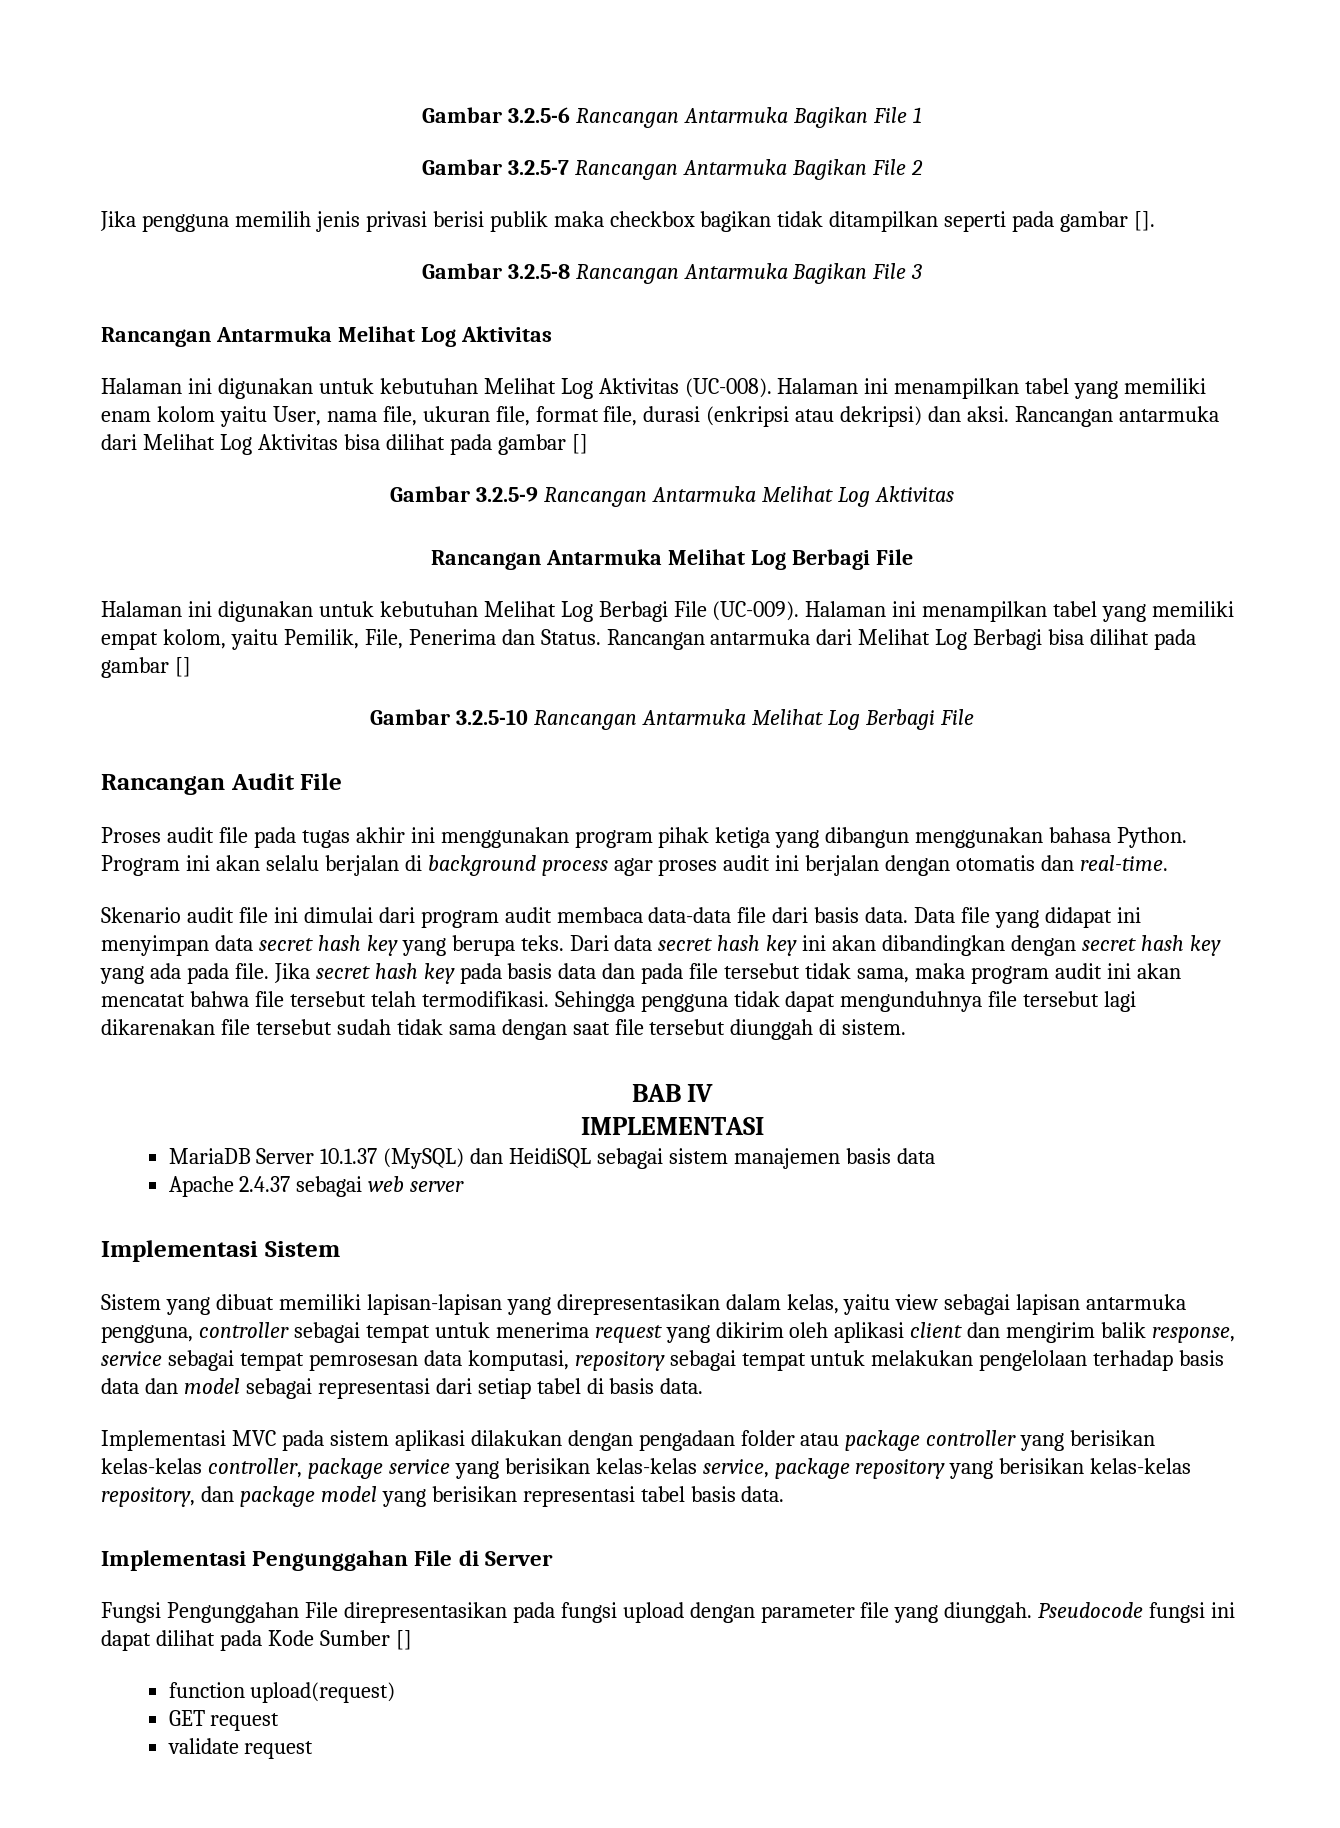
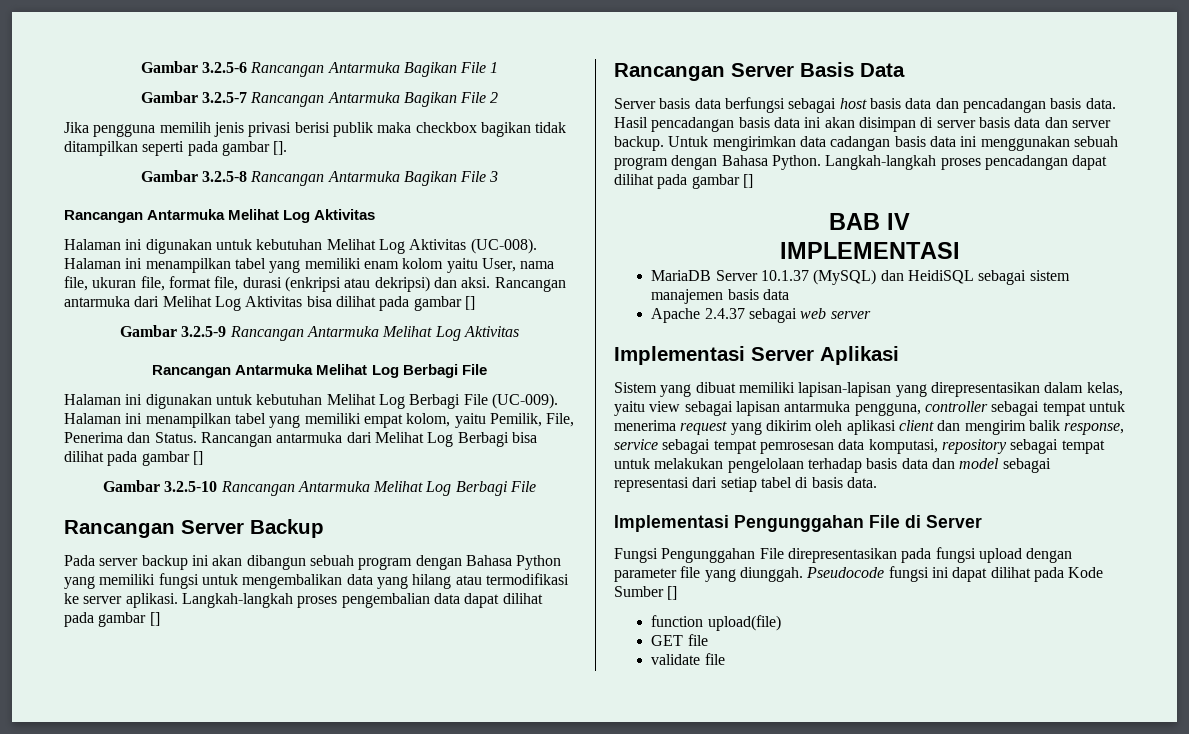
- Rancangan Audit File
- Proses audit file pada tugas akhir ini menggunakan program pihak ketiga yang dibangun menggunakan bahasa Python. Program ini akan selalu berjalan di background process agar proses audit ini berjalan dengan otomatis dan real-time.
- Skenario audit file ini dimulai dari program audit membaca data-data file dari basis data. Data file yang didapat ini menyimpan data secret hash key yang berupa teks. Dari data secret hash key ini akan dibandingkan dengan secret hash key yang ada pada file. Jika secret hash key pada basis data dan pada file tersebut tidak sama, maka program audit ini akan mencatat bahwa file tersebut telah termodifikasi. Sehingga pengguna tidak dapat mengunduhnya file tersebut lagi dikarenakan file tersebut sudah tidak sama dengan saat file tersebut diunggah di sistem.
+ Rancangan Server Backup
+ Pada server backup ini akan dibangun sebuah program dengan Bahasa Python yang memiliki fungsi untuk mengembalikan data yang hilang atau termodifikasi ke server aplikasi. Langkah-langkah proses pengembalian data dapat dilihat pada gambar []
+ Rancangan Server Basis Data
+ Server basis data berfungsi sebagai host basis data dan pencadangan basis data. Hasil pencadangan basis data ini akan disimpan di server basis data dan server backup. Untuk mengirimkan data cadangan basis data ini menggunakan sebuah program dengan Bahasa Python. Langkah-langkah proses pencadangan dapat dilihat pada gambar []
- Implementasi Sistem
+ Implementasi Server Aplikasi
- Implementasi MVC pada sistem aplikasi dilakukan dengan pengadaan folder atau package controller yang berisikan kelas-kelas controller, package service yang berisikan kelas-kelas service, package repository yang berisikan kelas-kelas repository, dan package model yang berisikan representasi tabel basis data.
- function upload(request)
+ function upload(file)
- GET request
+ GET file
- validate request
+ validate file

